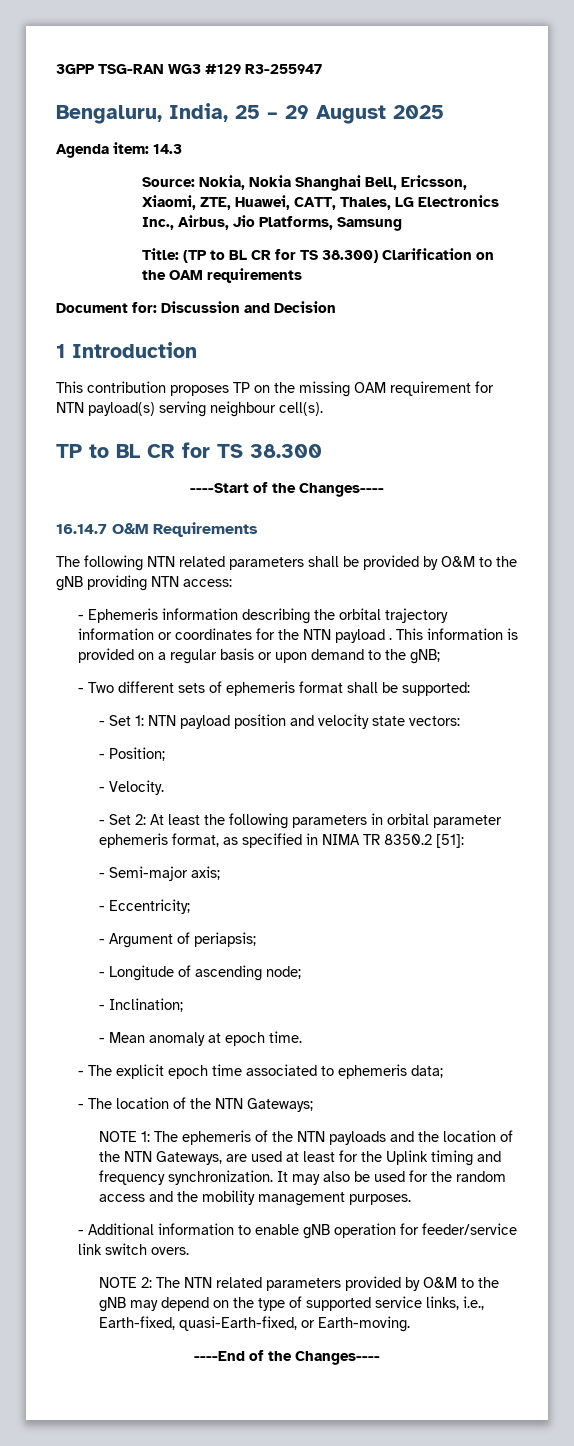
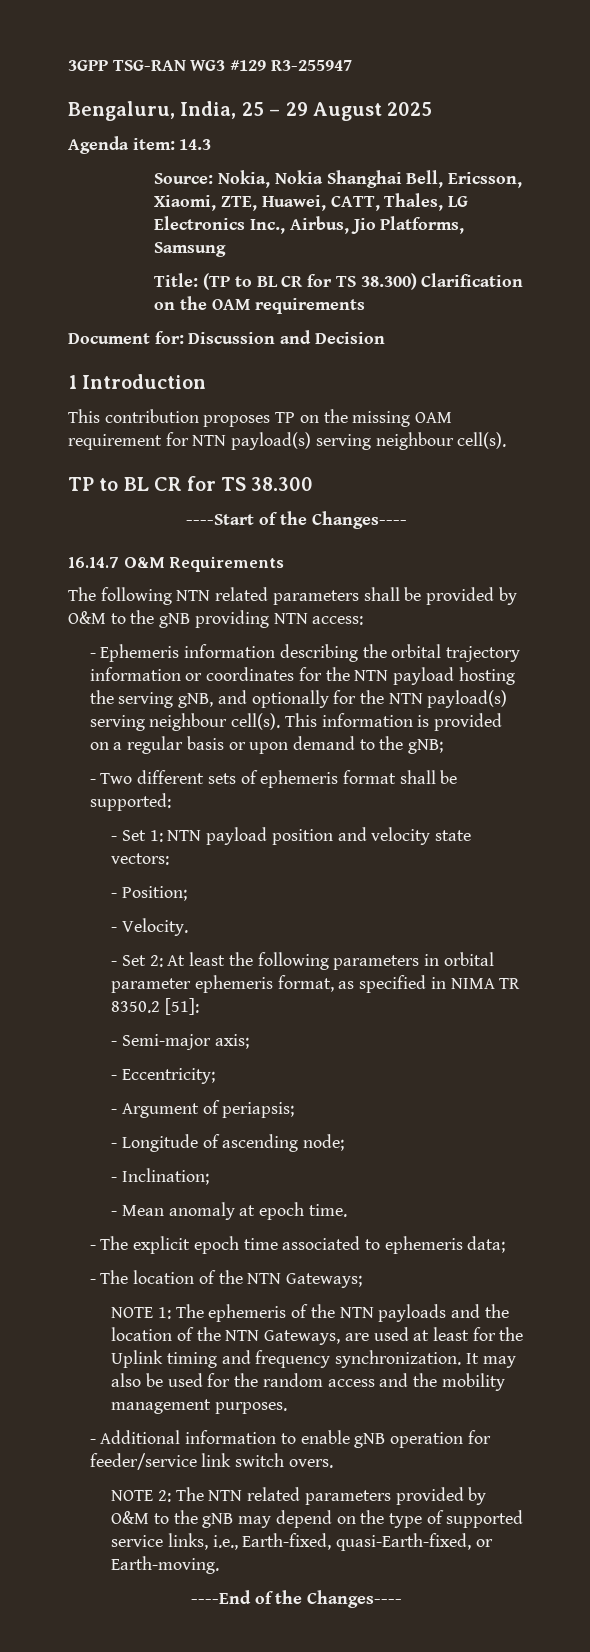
- - Ephemeris information describing the orbital trajectory information or coordinates for the NTN payload .
+ - Ephemeris information describing the orbital trajectory information or coordinates for the NTN payload hosting the serving gNB, and optionally for the NTN payload(s) serving neighbour cell(s).

